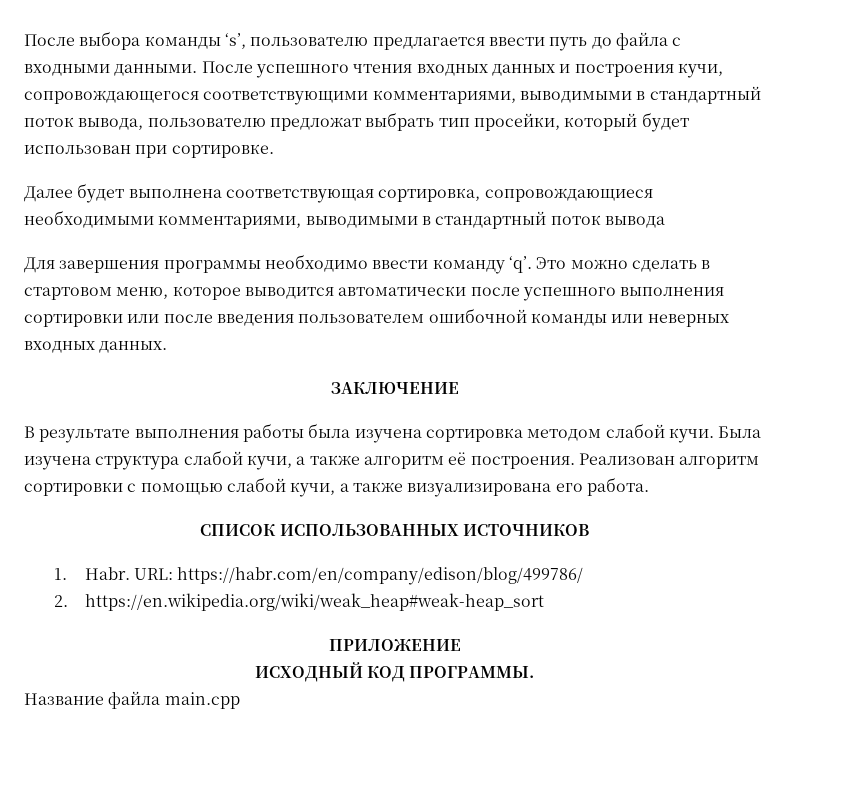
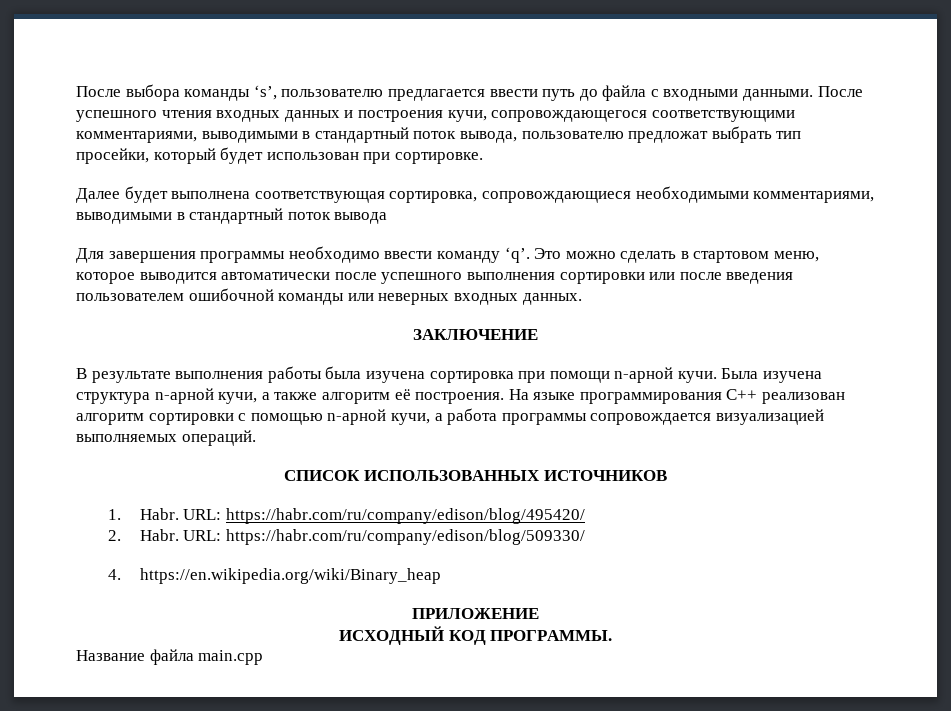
- В результате выполнения работы была изучена сортировка методом слабой кучи.
+ В результате выполнения работы была изучена сортировка при помощи n-арной кучи.
- Была изучена структура слабой кучи, а также алгоритм её построения.
+ Была изучена структура n-арной кучи, а также алгоритм её построения.
- Реализован алгоритм сортировки с помощью слабой кучи, а также визуализирована его работа.
+ На языке программирования С++ реализован алгоритм сортировки с помощью n-арной кучи, а работа программы сопровождается визуализацией выполняемых операций.
- URL: https://habr.com/en/company/edison/blog/499786/
+ URL: https://habr.com/ru/company/edison/blog/495420/
- 2. https://en.wikipedia.org/wiki/weak_heap#weak-heap_sort
+ 2. Habr. URL: https://habr.com/ru/company/edison/blog/509330/
+ 4. https://en.wikipedia.org/wiki/Binary_heap

